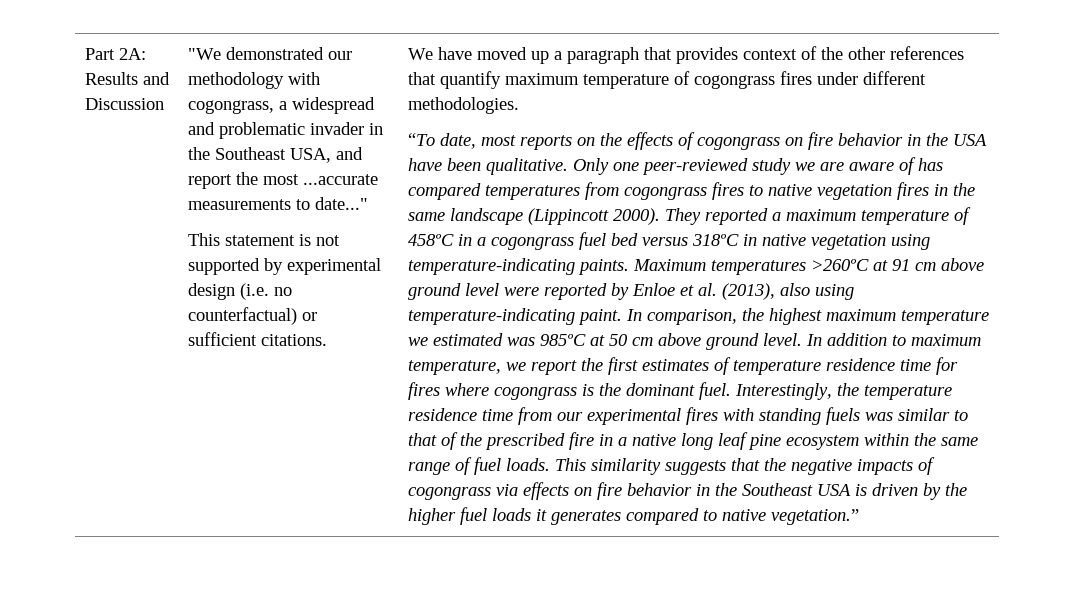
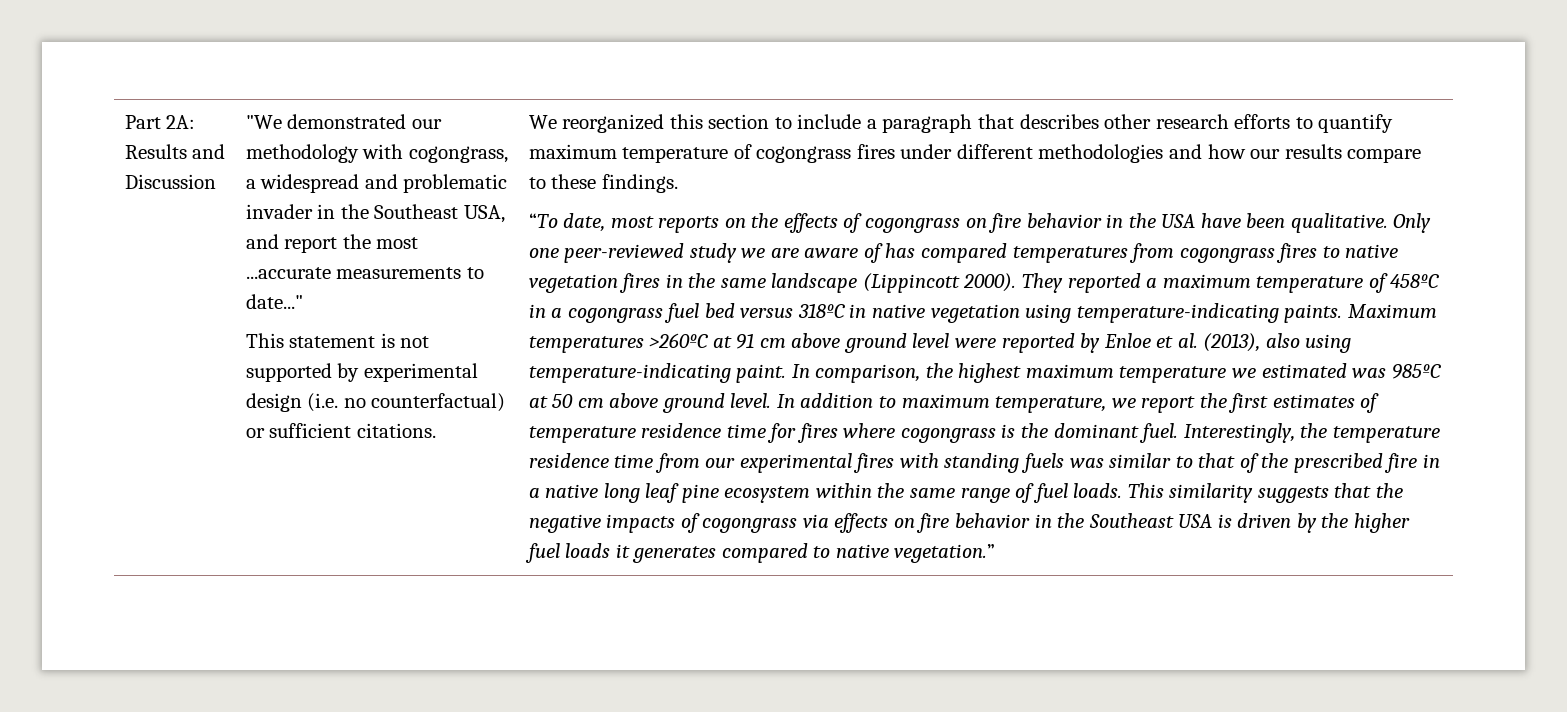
- We have moved up a paragraph that provides context of the other references that quantify maximum temperature of cogongrass fires under different methodologies.
+ We reorganized this section to include a paragraph that describes other research efforts to quantify maximum temperature of cogongrass fires under different methodologies and how our results compare to these findings.

